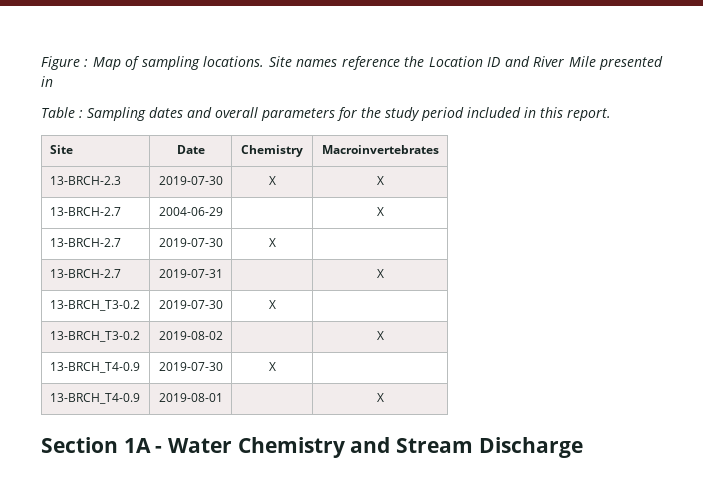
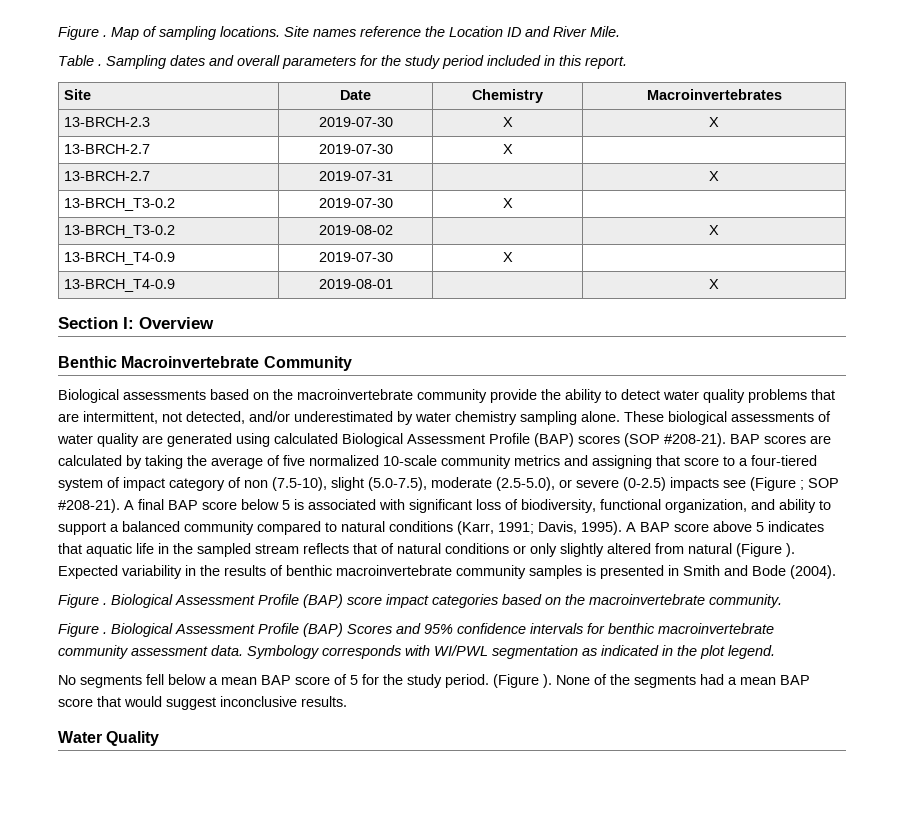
- Figure : Map of sampling locations.
+ Figure . Map of sampling locations.
- Site names reference the Location ID and River Mile presented in
+ Site names reference the Location ID and River Mile.
- Table : Sampling dates and overall parameters for the study period included in this report.
+ Table . Sampling dates and overall parameters for the study period included in this report.
- 13-BRCH-2.7 | 2004-06-29 | | X
- Section 1A - Water Chemistry and Stream Discharge
+ Section I: Overview
+ Benthic Macroinvertebrate Community
+ Biological assessments based on the macroinvertebrate community provide the ability to detect water quality problems that are intermittent, not detected, and/or underestimated by water chemistry sampling alone. These biological assessments of water quality are generated using calculated Biological Assessment Profile (BAP) scores (SOP #208-21). BAP scores are calculated by taking the average of five normalized 10-scale community metrics and assigning that score to a four-tiered system of impact category of non (7.5-10), slight (5.0-7.5), moderate (2.5-5.0), or severe (0-2.5) impacts see (Figure ; SOP #208-21). A final BAP score below 5 is associated with significant loss of biodiversity, functional organization, and ability to support a balanced community compared to natural conditions (Karr, 1991; Davis, 1995). A BAP score above 5 indicates that aquatic life in the sampled stream reflects that of natural conditions or only slightly altered from natural (Figure ). Expected variability in the results of benthic macroinvertebrate community samples is presented in Smith and Bode (2004).
+ Figure . Biological Assessment Profile (BAP) score impact categories based on the macroinvertebrate community.
+ Figure . Biological Assessment Profile (BAP) Scores and 95% confidence intervals for benthic macroinvertebrate community assessment data. Symbology corresponds with WI/PWL segmentation as indicated in the plot legend.
+ No segments fell below a mean BAP score of 5 for the study period. (Figure ). None of the segments had a mean BAP score that would suggest inconclusive results.
+ Water Quality

